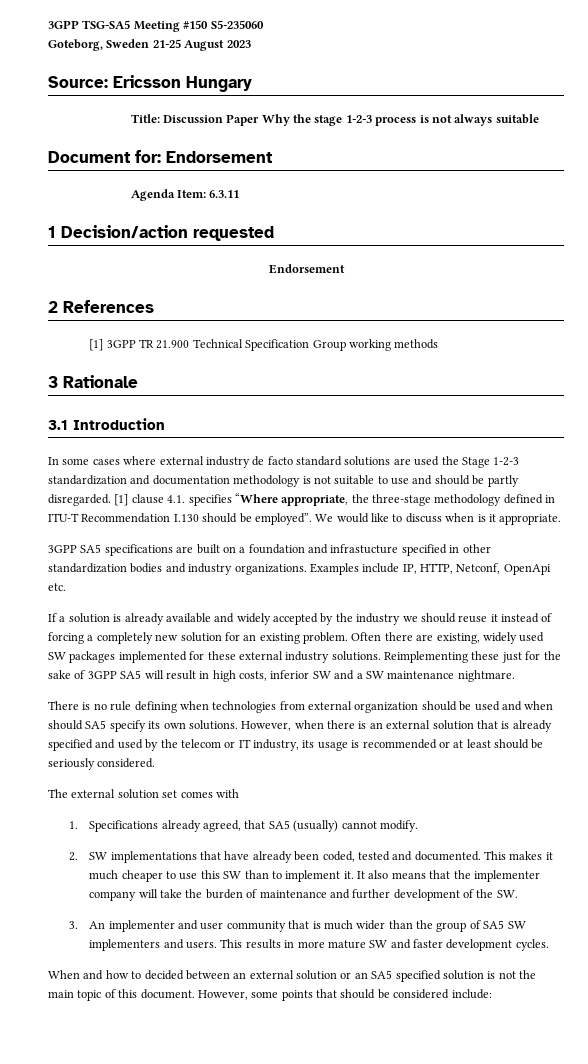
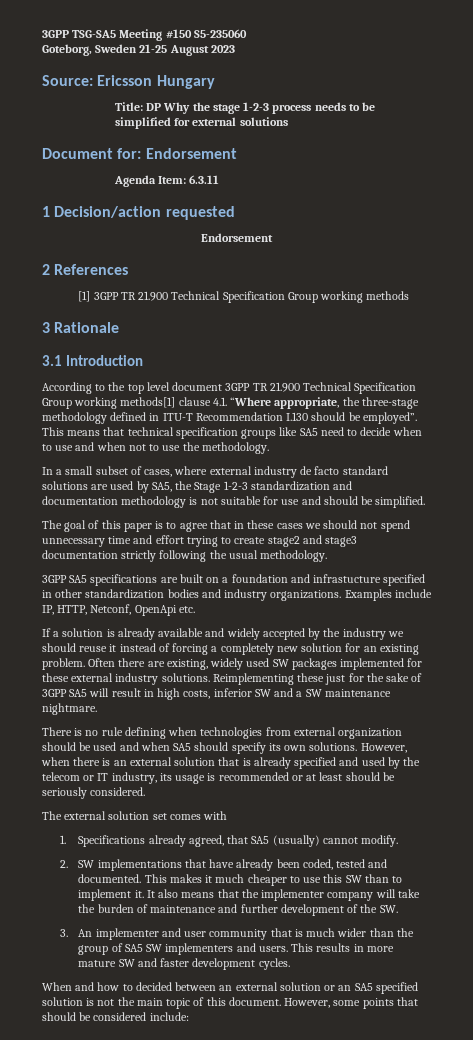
- Title: Discussion Paper Why the stage 1-2-3 process is not always suitable
+ Title: DP Why the stage 1-2-3 process needs to be simplified for external solutions
- In some cases where external industry de facto standard solutions are used the Stage 1-2-3 standardization and documentation methodology is not suitable to use and should be partly disregarded. [1] clause 4.1. specifies “Where appropriate, the three-stage methodology defined in ITU-T Recommendation I.130 should be employed”.
+ According to the top level document 3GPP TR 21.900 Technical Specification Group working methods[1] clause 4.1. “Where appropriate, the three-stage methodology defined in ITU-T Recommendation I.130 should be employed”.
- We would like to discuss when is it appropriate.
+ This means that technical specification groups like SA5 need to decide when to use and when not to use the methodology.
+ In a small subset of cases, where external industry de facto standard solutions are used by SA5, the Stage 1-2-3 standardization and documentation methodology is not suitable for use and should be simplified.
+ The goal of this paper is to agree that in these cases we should not spend unnecessary time and effort trying to create stage2 and stage3 documentation strictly following the usual methodology.
- There is no rule defining when technologies from external organization should be used and when should SA5 specify its own solutions.
+ There is no rule defining when technologies from external organization should be used and when SA5 should specify its own solutions.

